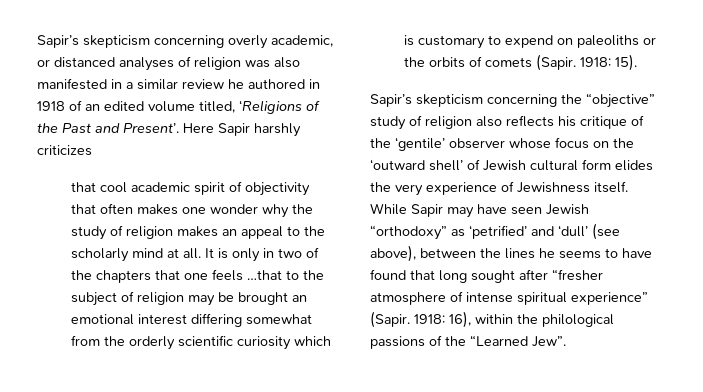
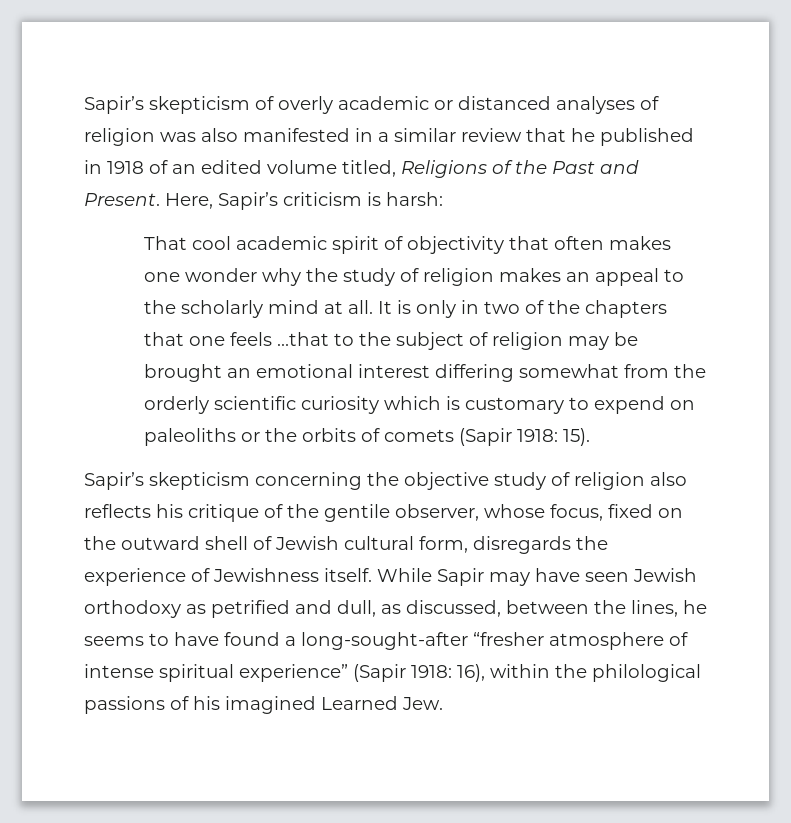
- Sapir’s skepticism concerning overly academic, or distanced analyses of religion was also manifested in a similar review he authored in 1918 of an edited volume titled, ‘Religions of the Past and Present’. Here Sapir harshly criticizes
- that cool academic spirit of objectivity that often makes one wonder why the study of religion makes an appeal to the scholarly mind at all.
+ Sapir’s skepticism of overly academic or distanced analyses of religion was also manifested in a similar review that he published in 1918 of an edited volume titled, Religions of the Past and Present. Here, Sapir’s criticism is harsh:
+ That cool academic spirit of objectivity that often makes one wonder why the study of religion makes an appeal to the scholarly mind at all.
- It is only in two of the chapters that one feels …that to the subject of religion may be brought an emotional interest differing somewhat from the orderly scientific curiosity which is customary to expend on paleoliths or the orbits of comets (Sapir. 1918: 15).
+ It is only in two of the chapters that one feels …that to the subject of religion may be brought an emotional interest differing somewhat from the orderly scientific curiosity which is customary to expend on paleoliths or the orbits of comets (Sapir 1918: 15).
- Sapir’s skepticism concerning the “objective” study of religion also reflects his critique of the ‘gentile’ observer whose focus on the ‘outward shell’ of Jewish cultural form elides the very experience of Jewishness itself.
+ Sapir’s skepticism concerning the objective study of religion also reflects his critique of the gentile observer, whose focus, fixed on the outward shell of Jewish cultural form, disregards the experience of Jewishness itself.
- While Sapir may have seen Jewish “orthodoxy” as ‘petrified’ and ‘dull’ (see above), between the lines he seems to have found that long sought after “fresher atmosphere of intense spiritual experience” (Sapir. 1918: 16), within the philological passions of the “Learned Jew”.
+ While Sapir may have seen Jewish orthodoxy as petrified and dull, as discussed, between the lines, he seems to have found a long-sought-after “fresher atmosphere of intense spiritual experience” (Sapir 1918: 16), within the philological passions of his imagined Learned Jew.

